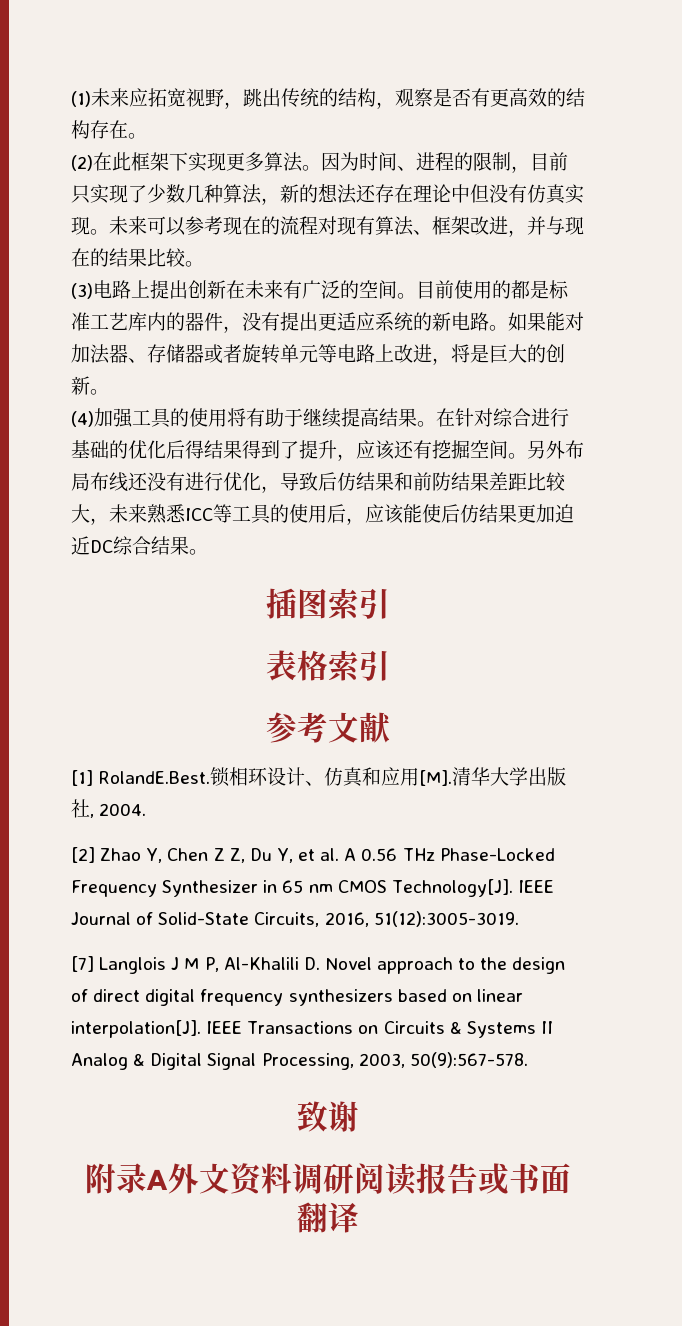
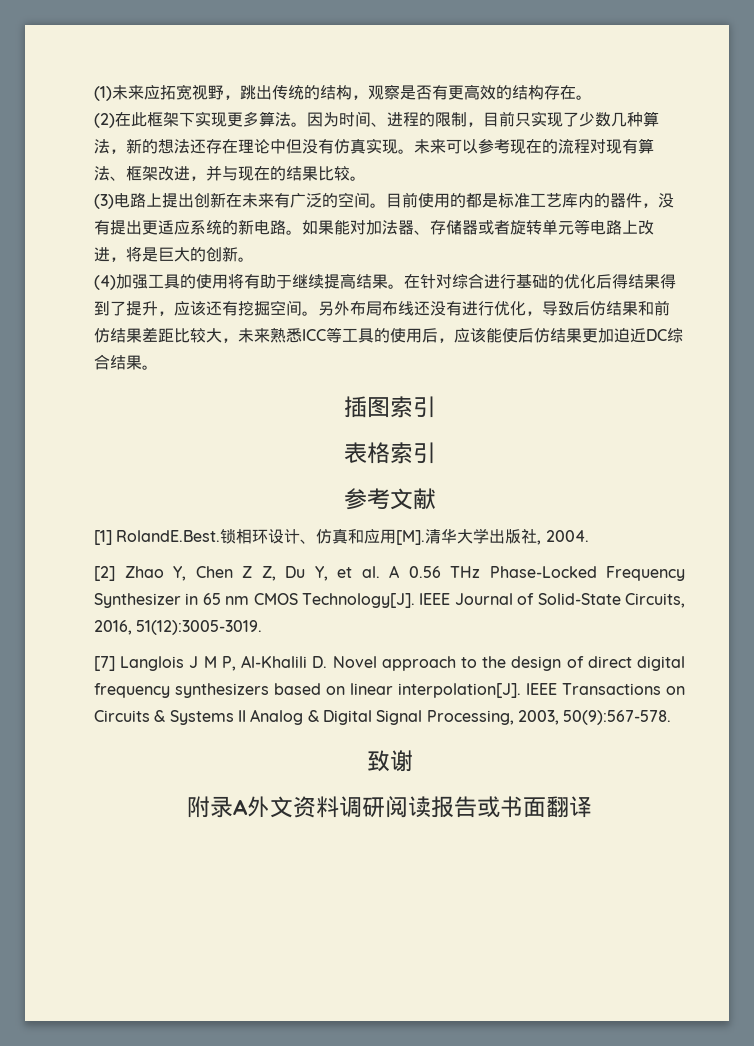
- 另外布局布线还没有进行优化，导致后仿结果和前防结果差距比较大，未来熟悉ICC等工具的使用后，应该能使后仿结果更加迫近DC综合结果。
+ 另外布局布线还没有进行优化，导致后仿结果和前仿结果差距比较大，未来熟悉ICC等工具的使用后，应该能使后仿结果更加迫近DC综合结果。

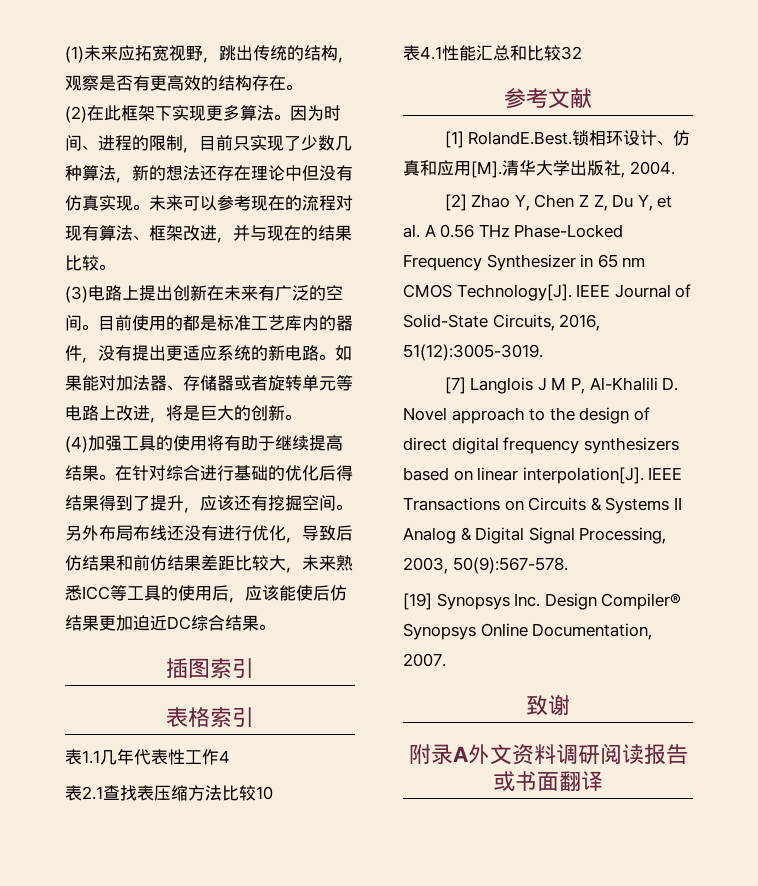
+ 表1.1几年代表性工作4
+ 表2.1查找表压缩方法比较10
+ 表4.1性能汇总和比较32
+ [19] Synopsys Inc. Design Compiler® Synopsys Online Documentation, 2007.

